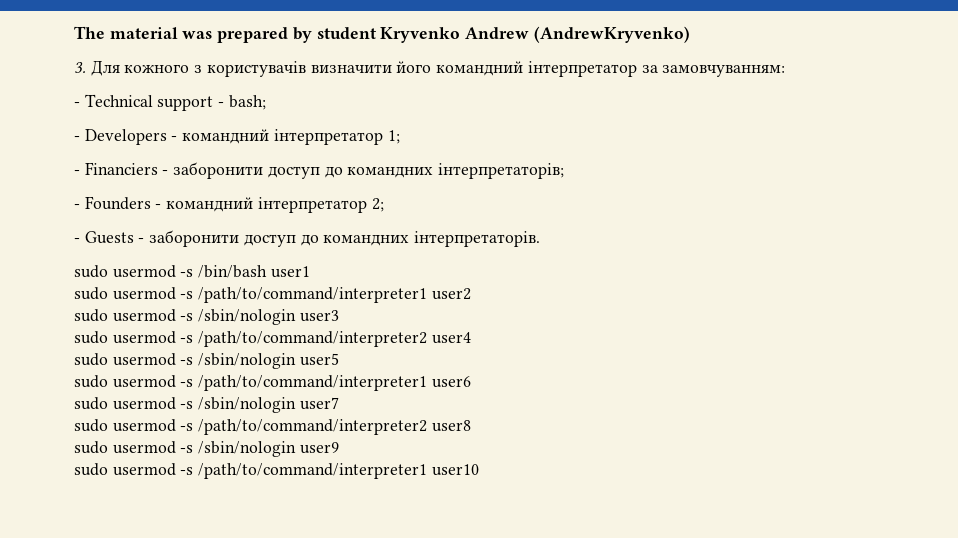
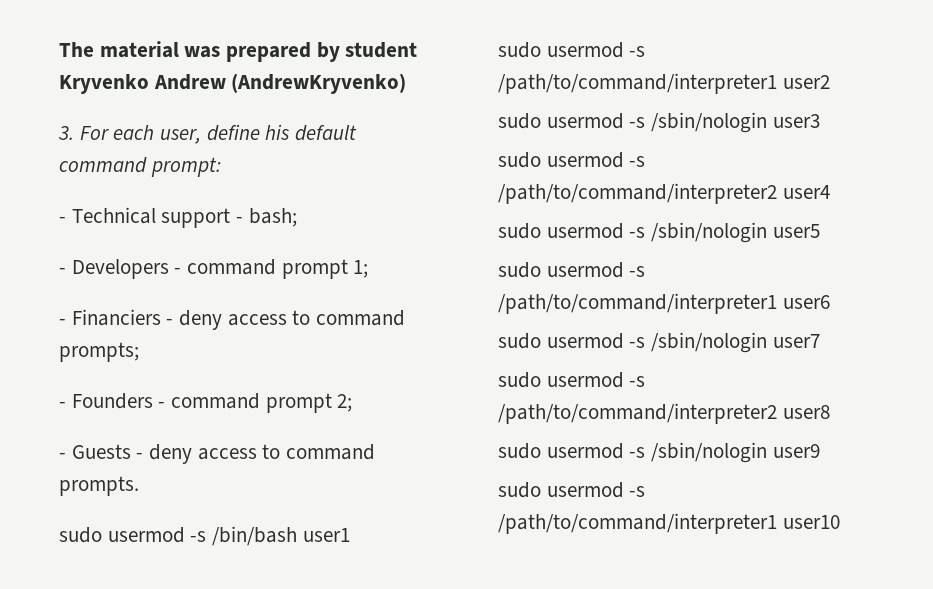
- 3. Для кожного з користувачів визначити його командний інтерпретатор за замовчуванням:
+ 3. For each user, define his default command prompt:
- - Developers - командний інтерпретатор 1;
+ - Developers - command prompt 1;
- - Financiers - заборонити доступ до командних інтерпретаторів;
+ - Financiers - deny access to command prompts;
- - Founders - командний інтерпретатор 2;
+ - Founders - command prompt 2;
- - Guests - заборонити доступ до командних інтерпретаторів.
+ - Guests - deny access to command prompts.

